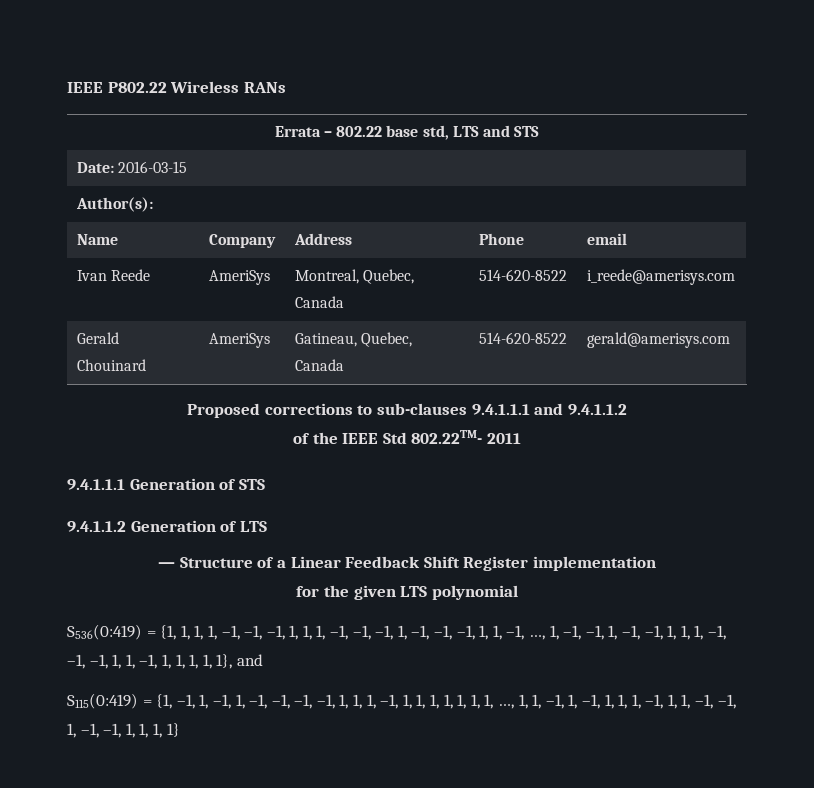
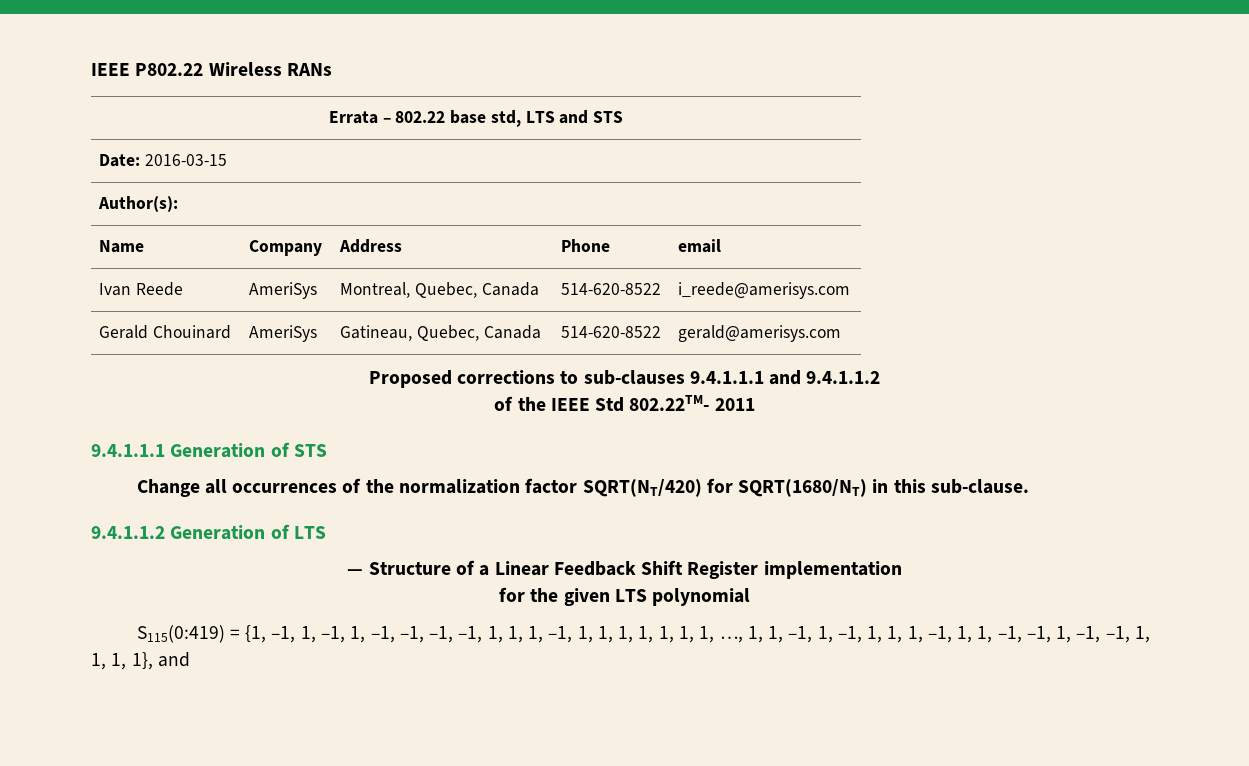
+ Change all occurrences of the normalization factor SQRT(NT/420) for SQRT(1680/NT) in this sub-clause.
- S536(0:419) = {1, 1, 1, 1, –1, –1, –1, 1, 1, 1, –1, –1, –1, 1, –1, –1, –1, 1, 1, –1, …, 1, –1, –1, 1, –1, –1, 1, 1, 1, –1, –1, –1, 1, 1, –1, 1, 1, 1, 1, 1}, and
- S115(0:419) = {1, –1, 1, –1, 1, –1, –1, –1, –1, 1, 1, 1, –1, 1, 1, 1, 1, 1, 1, 1, …, 1, 1, –1, 1, –1, 1, 1, 1, –1, 1, 1, –1, –1, 1, –1, –1, 1, 1, 1, 1}
+ S115(0:419) = {1, –1, 1, –1, 1, –1, –1, –1, –1, 1, 1, 1, –1, 1, 1, 1, 1, 1, 1, 1, …, 1, 1, –1, 1, –1, 1, 1, 1, –1, 1, 1, –1, –1, 1, –1, –1, 1, 1, 1, 1}, and

